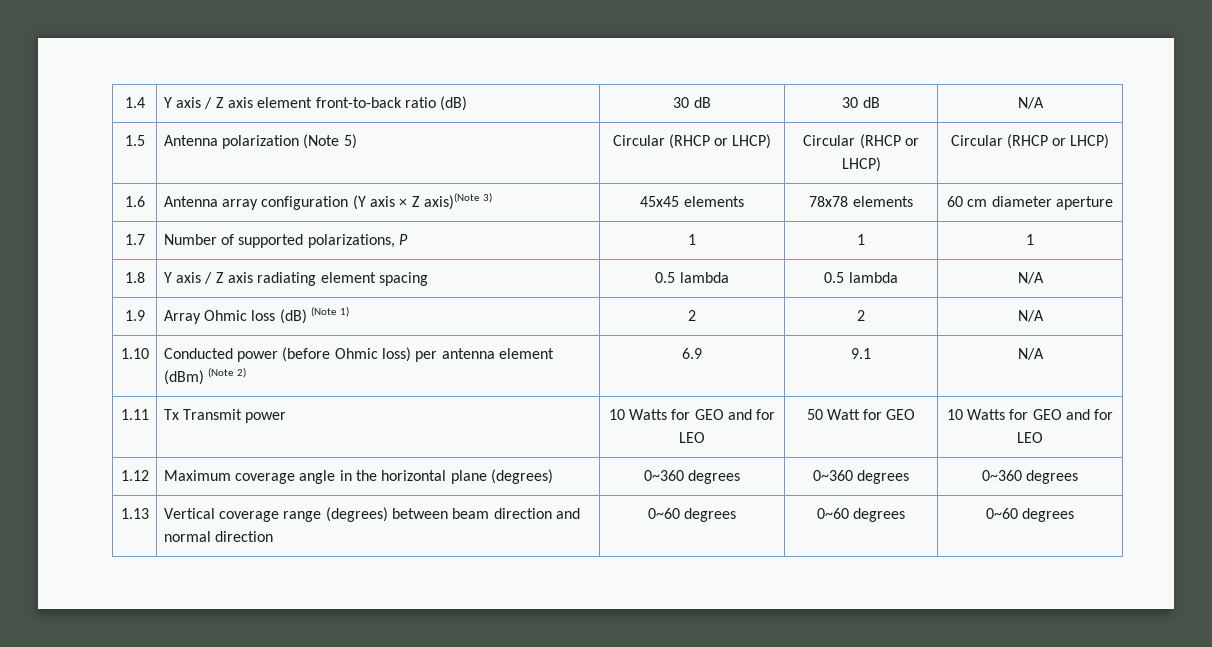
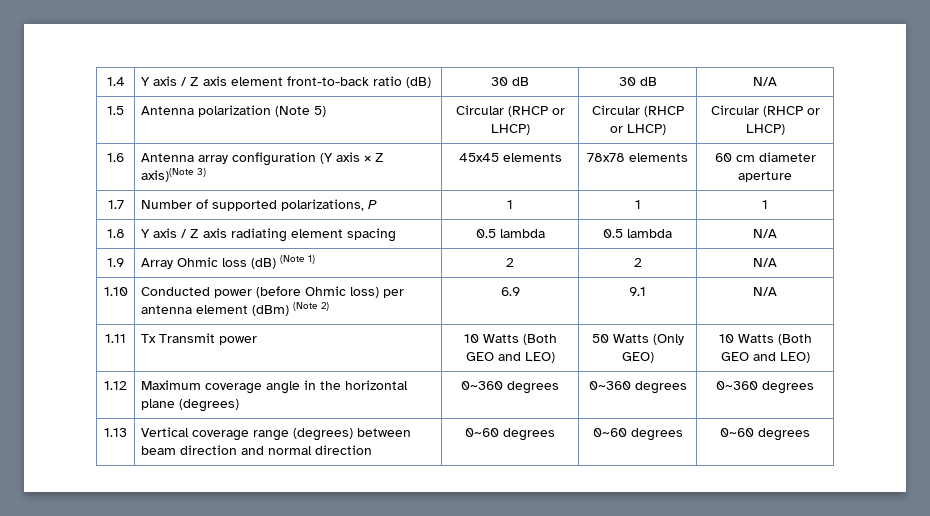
- 1.11 | Tx Transmit power | 10 Watts for GEO and for LEO | 50 Watt for GEO | 10 Watts for GEO and for LEO
+ 1.11 | Tx Transmit power | 10 Watts (Both GEO and LEO) | 50 Watts (Only GEO) | 10 Watts (Both GEO and LEO)

